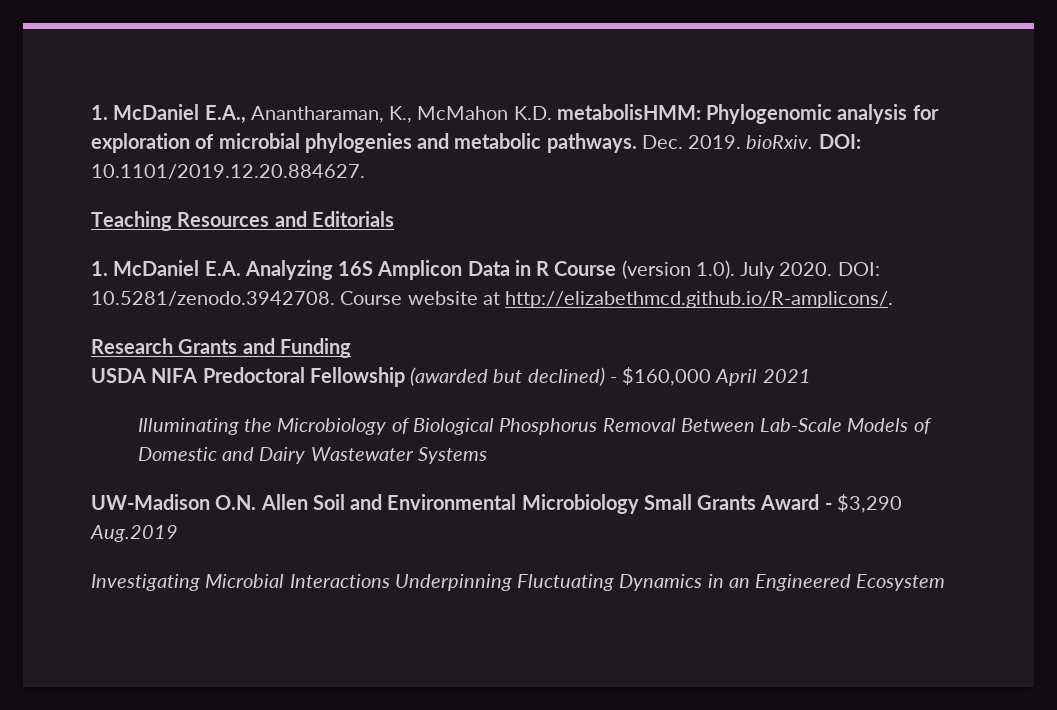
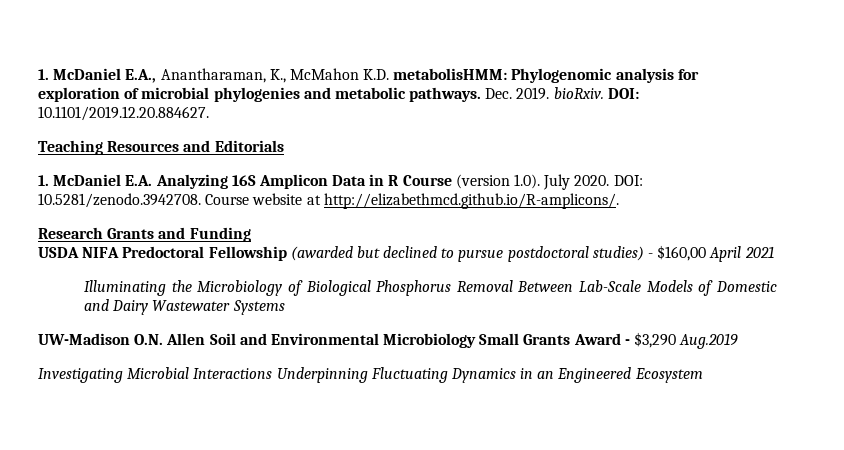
- USDA NIFA Predoctoral Fellowship (awarded but declined) - $160,000 April 2021
+ USDA NIFA Predoctoral Fellowship (awarded but declined to pursue postdoctoral studies) - $160,00 April 2021

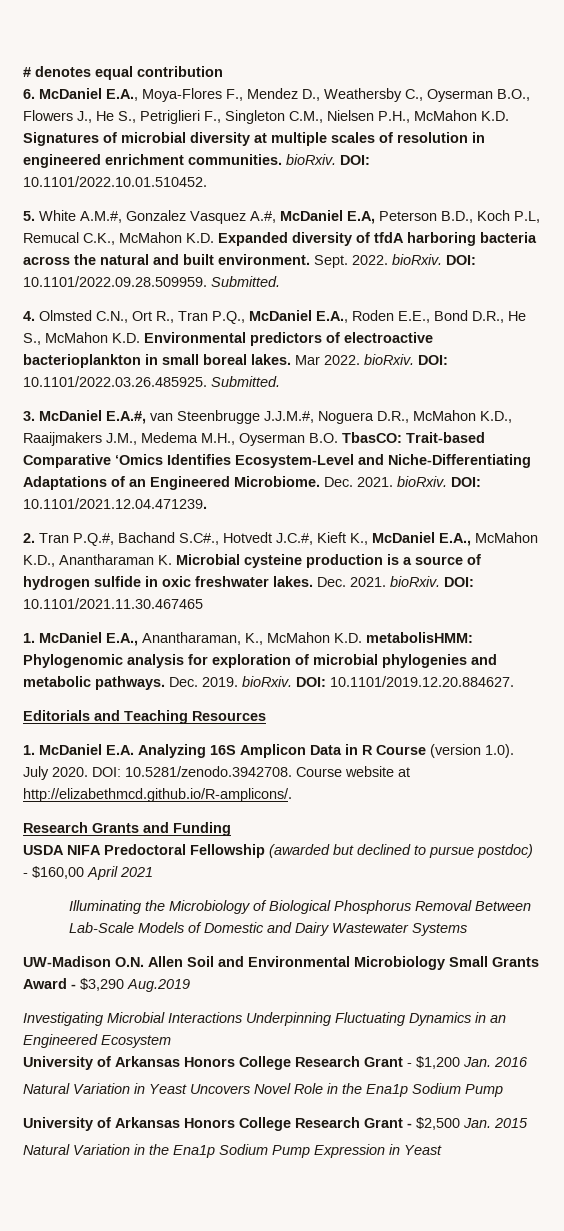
+ # denotes equal contribution
+ 6. McDaniel E.A., Moya-Flores F., Mendez D., Weathersby C., Oyserman B.O., Flowers J., He S., Petriglieri F., Singleton C.M., Nielsen P.H., McMahon K.D. Signatures of microbial diversity at multiple scales of resolution in engineered enrichment communities. bioRxiv. DOI: 10.1101/2022.10.01.510452.
+ 5. White A.M.#, Gonzalez Vasquez A.#, McDaniel E.A, Peterson B.D., Koch P.L, Remucal C.K., McMahon K.D. Expanded diversity of tfdA harboring bacteria across the natural and built environment. Sept. 2022. bioRxiv. DOI: 10.1101/2022.09.28.509959. Submitted.
+ 4. Olmsted C.N., Ort R., Tran P.Q., McDaniel E.A., Roden E.E., Bond D.R., He S., McMahon K.D. Environmental predictors of electroactive bacterioplankton in small boreal lakes. Mar 2022. bioRxiv. DOI: 10.1101/2022.03.26.485925. Submitted.
+ 3. McDaniel E.A.#, van Steenbrugge J.J.M.#, Noguera D.R., McMahon K.D., Raaijmakers J.M., Medema M.H., Oyserman B.O. TbasCO: Trait-based Comparative ‘Omics Identifies Ecosystem-Level and Niche-Differentiating Adaptations of an Engineered Microbiome. Dec. 2021. bioRxiv. DOI: 10.1101/2021.12.04.471239.
+ 2. Tran P.Q.#, Bachand S.C#., Hotvedt J.C.#, Kieft K., McDaniel E.A., McMahon K.D., Anantharaman K. Microbial cysteine production is a source of hydrogen sulfide in oxic freshwater lakes. Dec. 2021. bioRxiv. DOI: 10.1101/2021.11.30.467465
- Teaching Resources and Editorials
+ Editorials and Teaching Resources
- USDA NIFA Predoctoral Fellowship (awarded but declined to pursue postdoctoral studies) - $160,00 April 2021
+ USDA NIFA Predoctoral Fellowship (awarded but declined to pursue postdoc) - $160,00 April 2021
+ University of Arkansas Honors College Research Grant - $1,200 Jan. 2016
+ Natural Variation in Yeast Uncovers Novel Role in the Ena1p Sodium Pump
+ University of Arkansas Honors College Research Grant - $2,500 Jan. 2015
+ Natural Variation in the Ena1p Sodium Pump Expression in Yeast

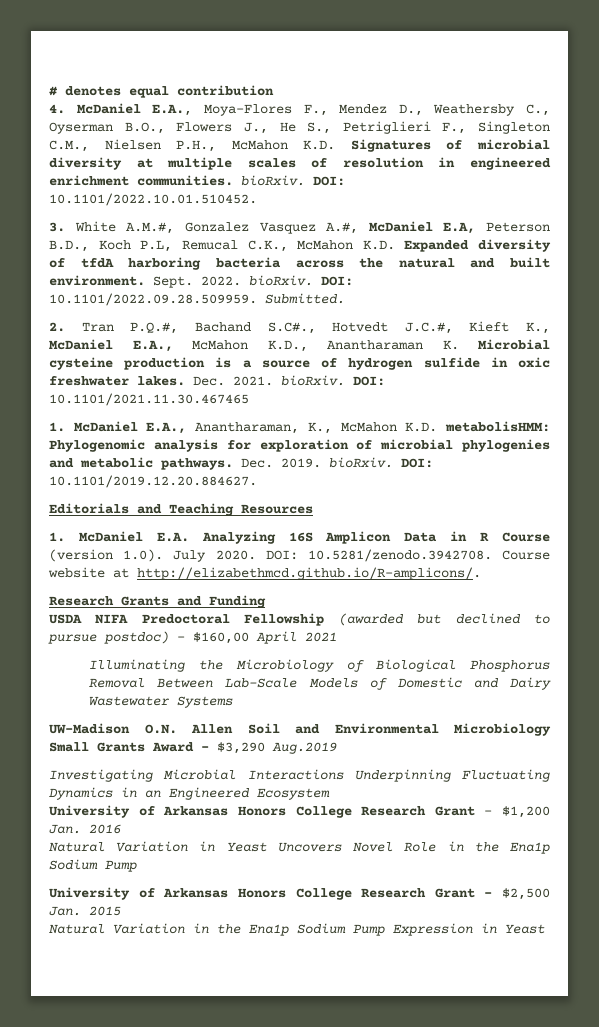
- 6. McDaniel E.A., Moya-Flores F., Mendez D., Weathersby C., Oyserman B.O., Flowers J., He S., Petriglieri F., Singleton C.M., Nielsen P.H., McMahon K.D. Signatures of microbial diversity at multiple scales of resolution in engineered enrichment communities. bioRxiv.
+ 4. McDaniel E.A., Moya-Flores F., Mendez D., Weathersby C., Oyserman B.O., Flowers J., He S., Petriglieri F., Singleton C.M., Nielsen P.H., McMahon K.D. Signatures of microbial diversity at multiple scales of resolution in engineered enrichment communities. bioRxiv.
- 5. White A.M.#, Gonzalez Vasquez A.#, McDaniel E.A, Peterson B.D., Koch P.L, Remucal C.K., McMahon K.D. Expanded diversity of tfdA harboring bacteria across the natural and built environment.
+ 3. White A.M.#, Gonzalez Vasquez A.#, McDaniel E.A, Peterson B.D., Koch P.L, Remucal C.K., McMahon K.D. Expanded diversity of tfdA harboring bacteria across the natural and built environment.
- 4. Olmsted C.N., Ort R., Tran P.Q., McDaniel E.A., Roden E.E., Bond D.R., He S., McMahon K.D. Environmental predictors of electroactive bacterioplankton in small boreal lakes. Mar 2022. bioRxiv. DOI: 10.1101/2022.03.26.485925. Submitted.
- 3. McDaniel E.A.#, van Steenbrugge J.J.M.#, Noguera D.R., McMahon K.D., Raaijmakers J.M., Medema M.H., Oyserman B.O. TbasCO: Trait-based Comparative ‘Omics Identifies Ecosystem-Level and Niche-Differentiating Adaptations of an Engineered Microbiome. Dec. 2021. bioRxiv. DOI: 10.1101/2021.12.04.471239.

